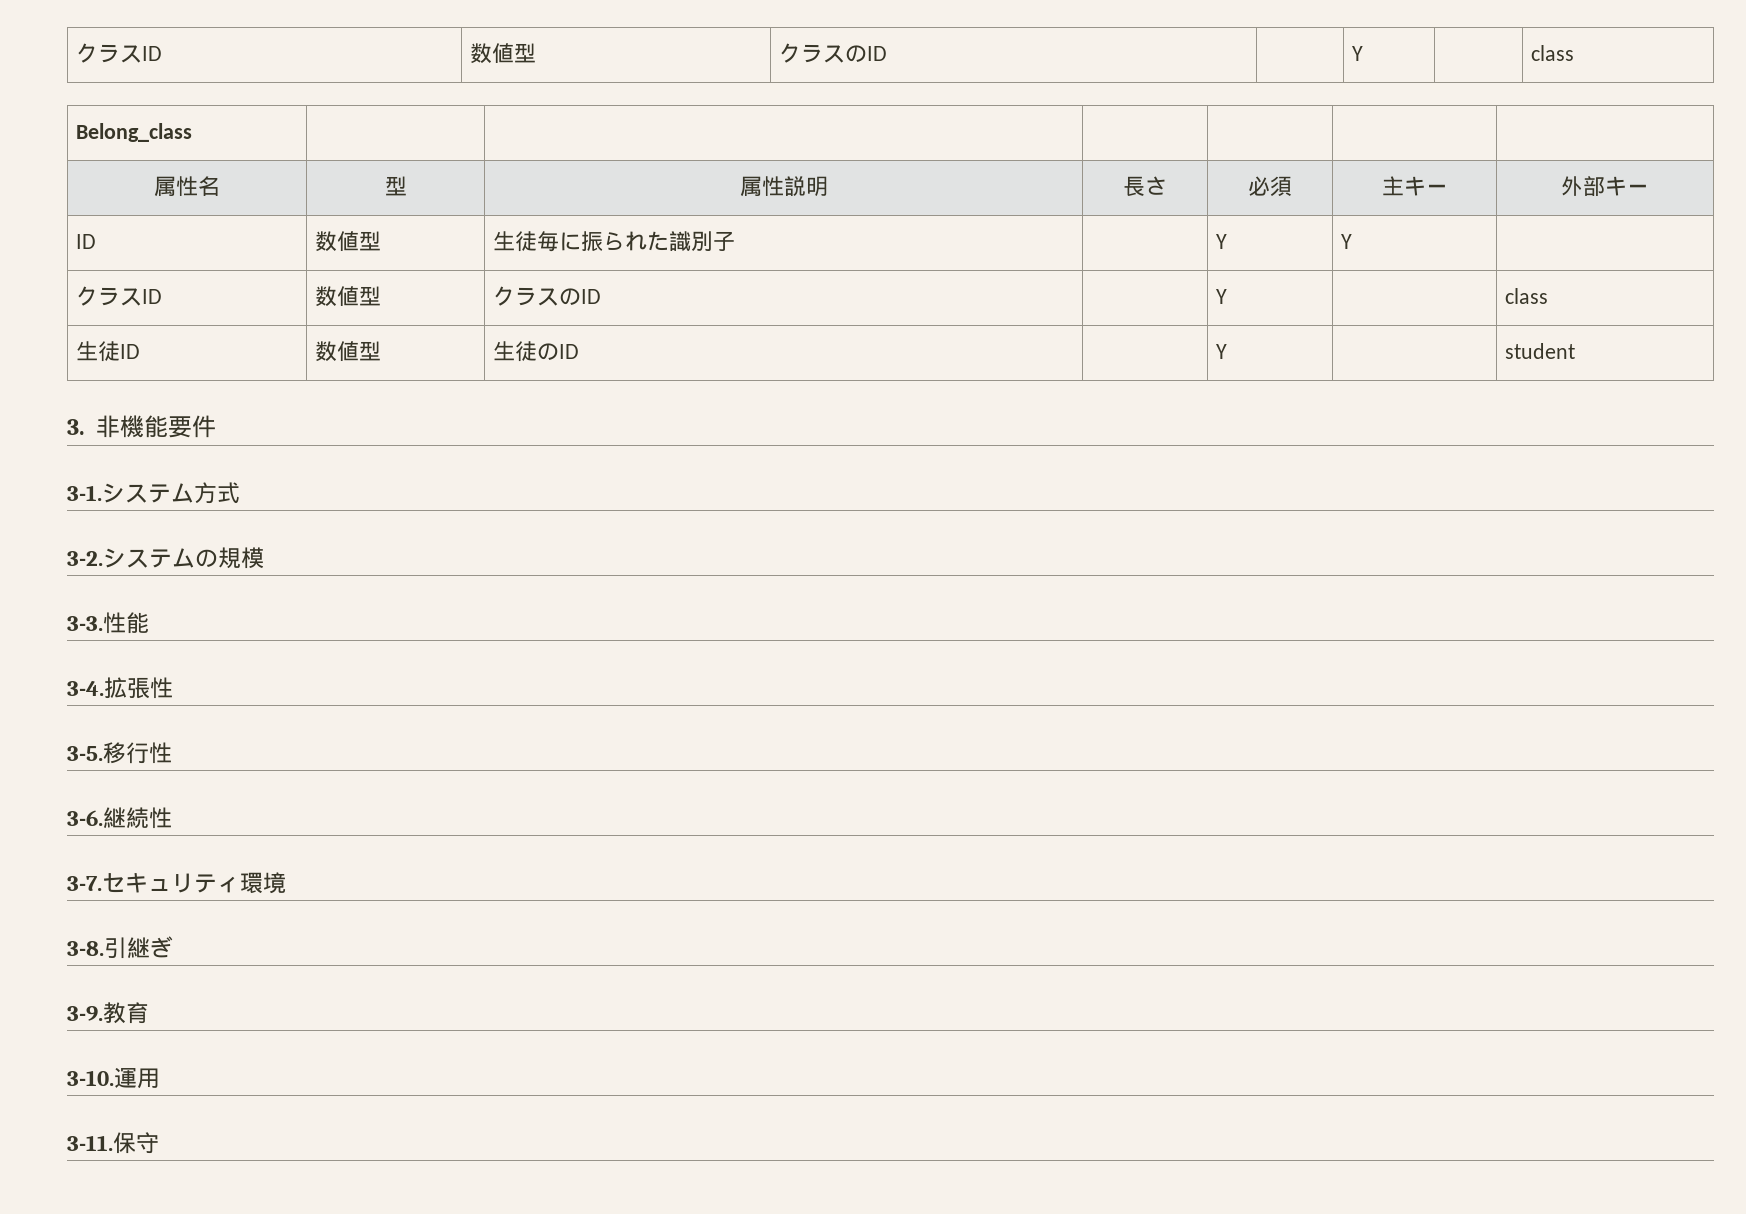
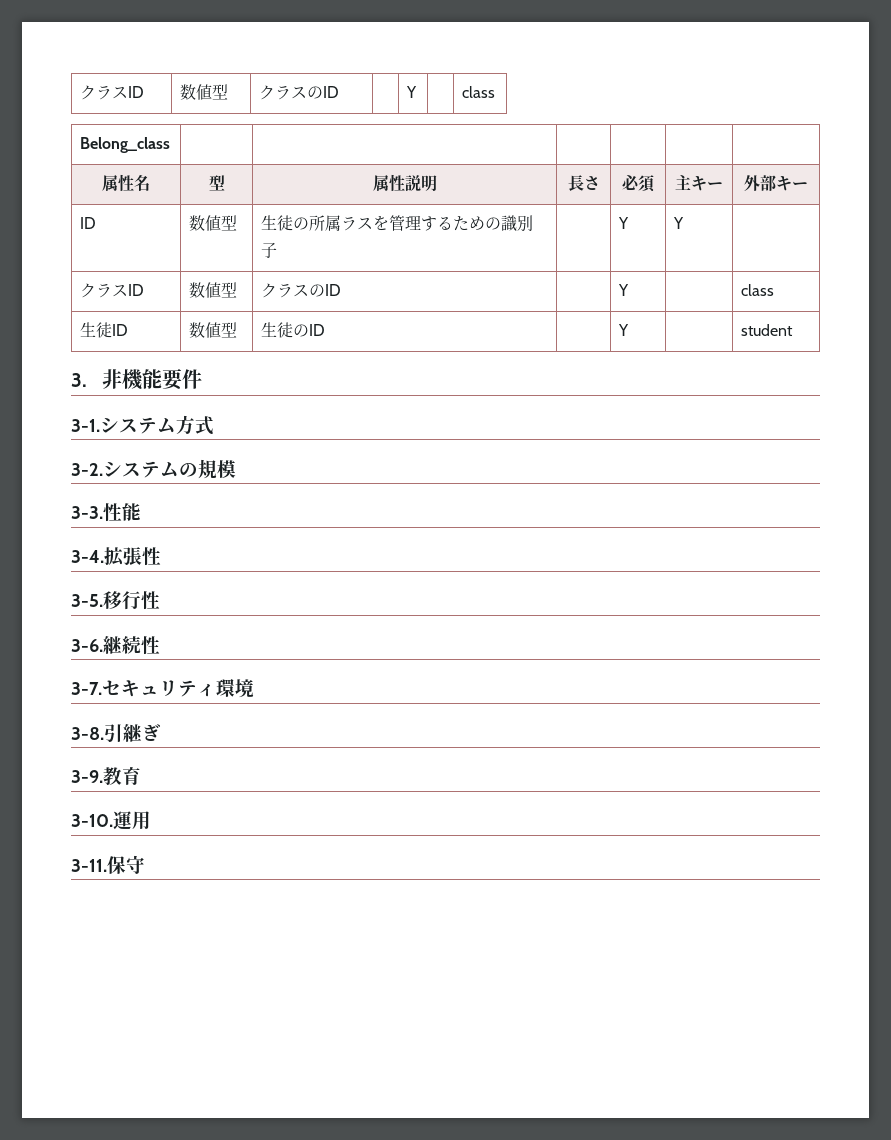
- ID | 数値型 | 生徒毎に振られた識別子 | | Y | Y |
+ ID | 数値型 | 生徒の所属ラスを管理するための識別子 | | Y | Y |

